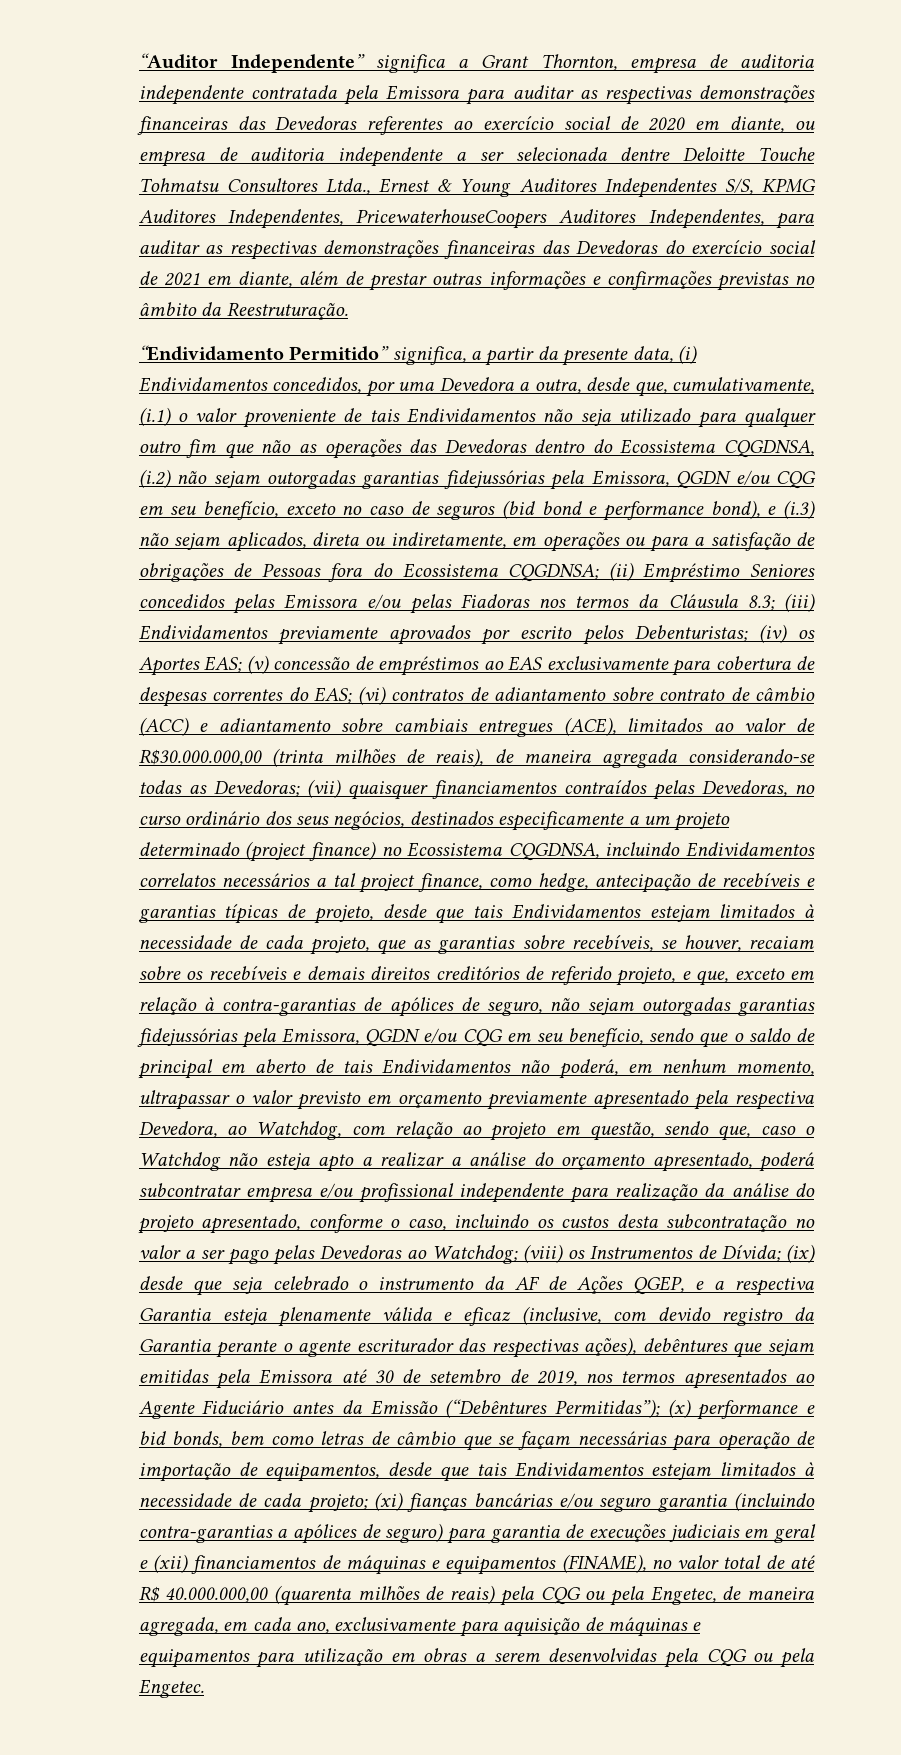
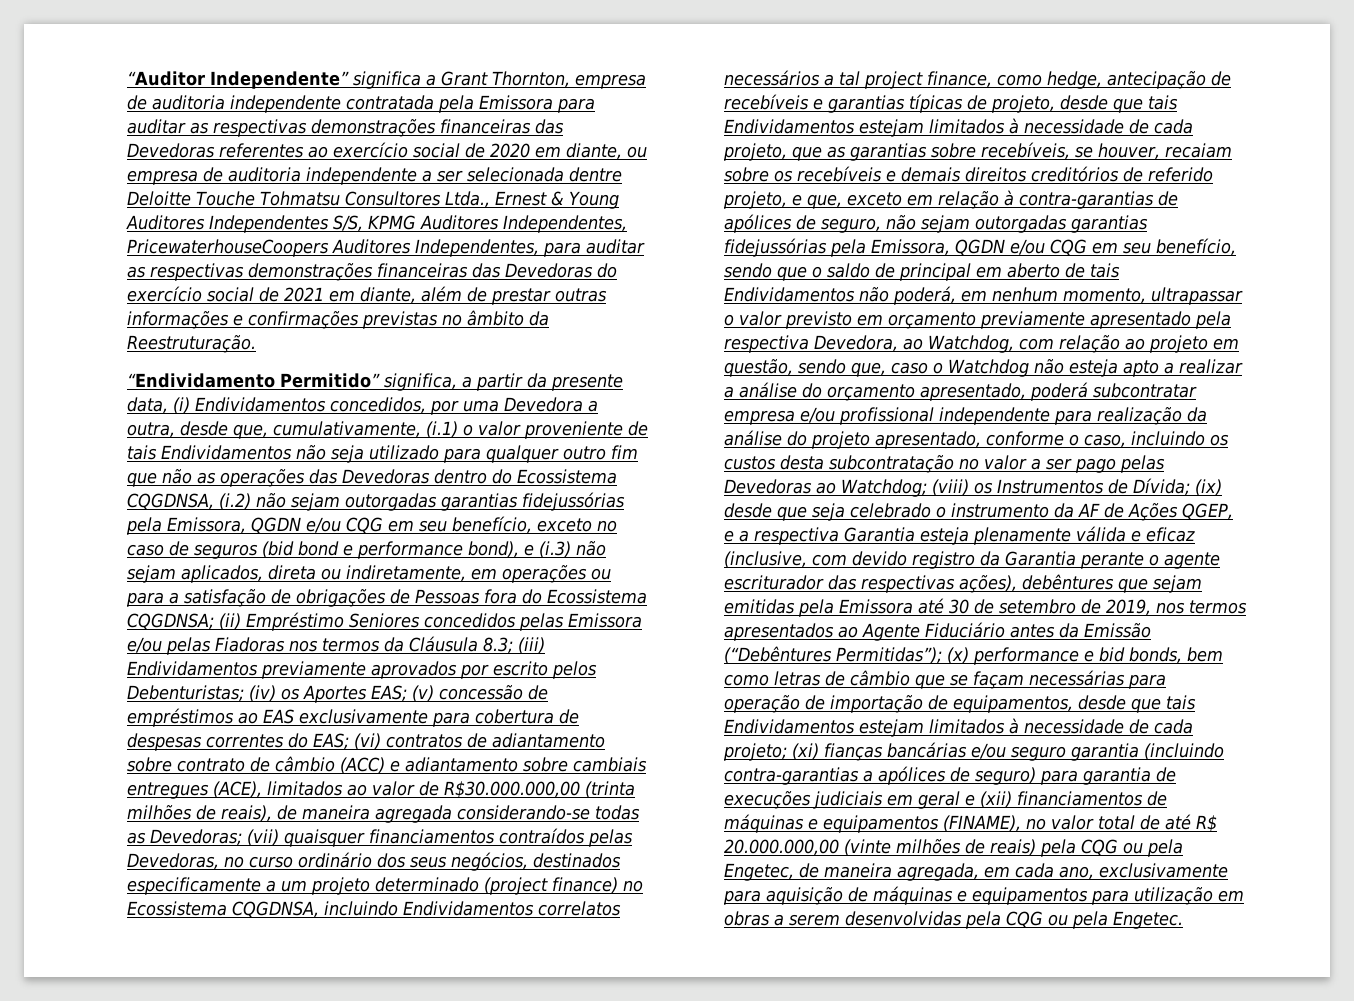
- (xi) fianças bancárias e/ou seguro garantia (incluindo contra-garantias a apólices de seguro) para garantia de execuções judiciais em geral e (xii) financiamentos de máquinas e equipamentos (FINAME), no valor total de até R$ 40.000.000,00 (quarenta milhões de reais) pela CQG ou pela Engetec, de maneira agregada, em cada ano, exclusivamente para aquisição de máquinas e equipamentos para utilização em obras a serem desenvolvidas pela CQG ou pela Engetec.
+ (xi) fianças bancárias e/ou seguro garantia (incluindo contra-garantias a apólices de seguro) para garantia de execuções judiciais em geral e (xii) financiamentos de máquinas e equipamentos (FINAME), no valor total de até R$ 20.000.000,00 (vinte milhões de reais) pela CQG ou pela Engetec, de maneira agregada, em cada ano, exclusivamente para aquisição de máquinas e equipamentos para utilização em obras a serem desenvolvidas pela CQG ou pela Engetec.

